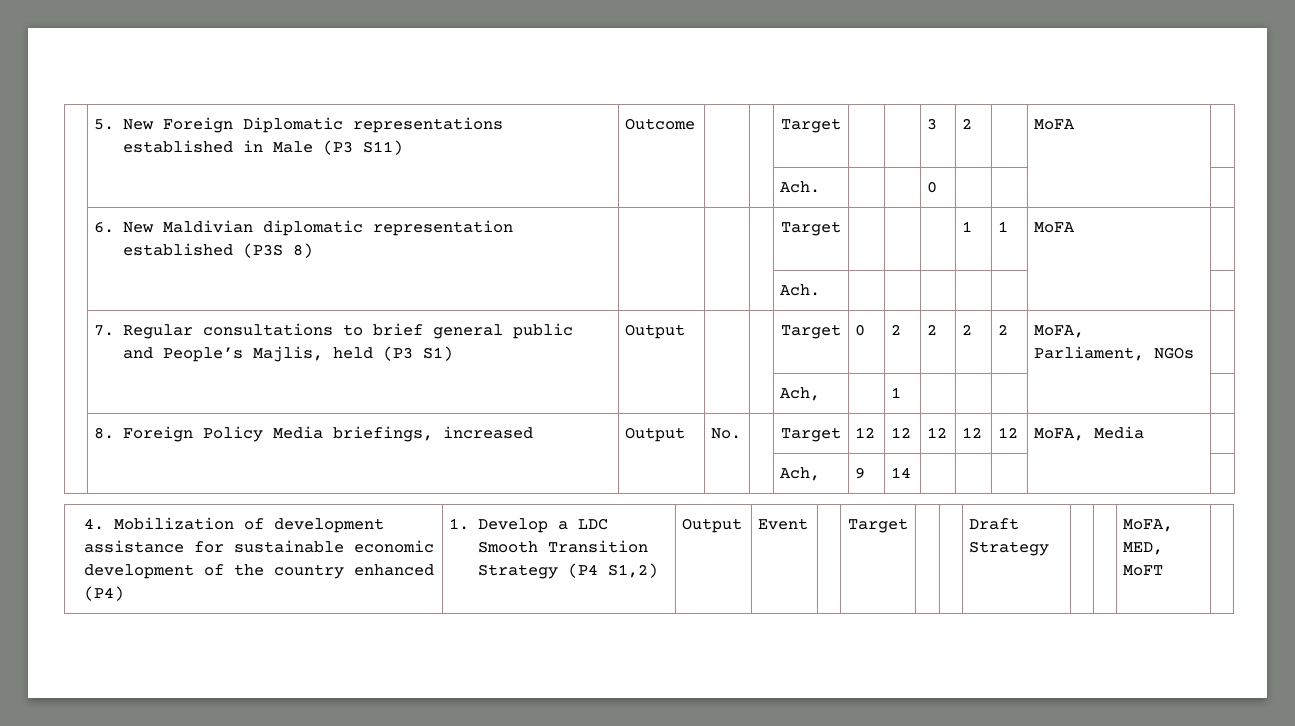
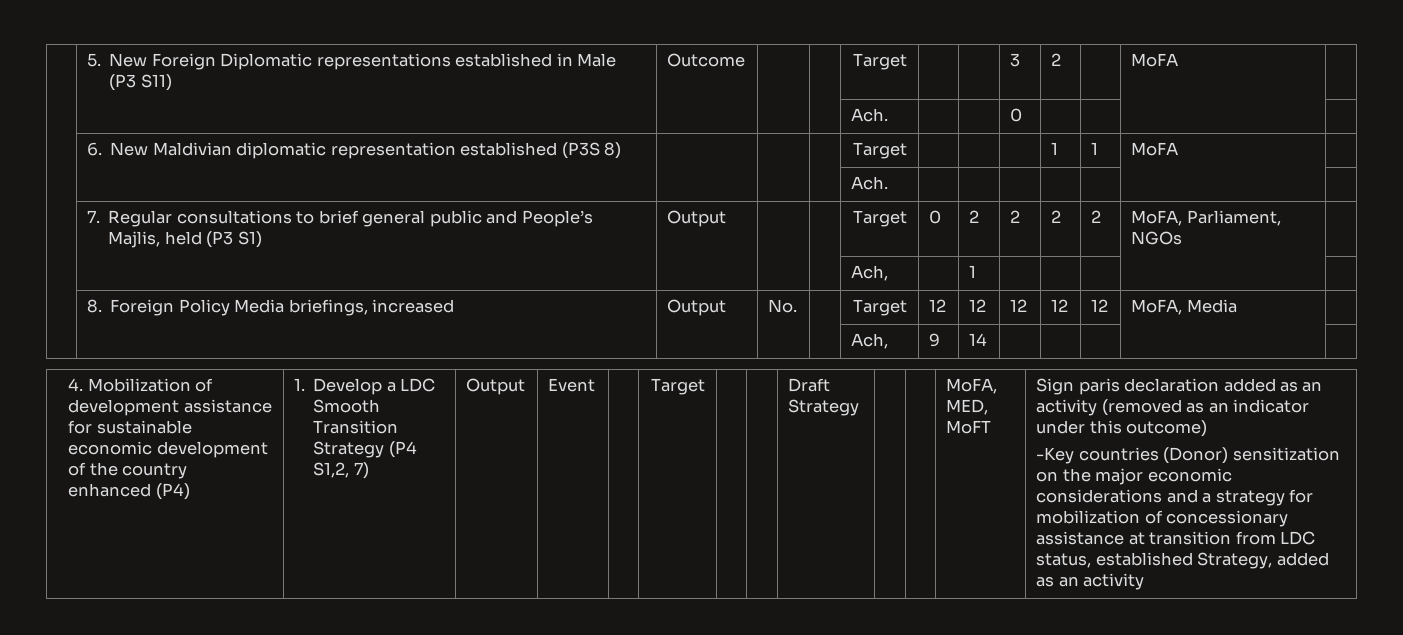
- 1. Develop a LDC Smooth Transition Strategy (P4 S1,2)
+ 1. Develop a LDC Smooth Transition Strategy (P4 S1,2, 7)
+ Sign paris declaration added as an activity (removed as an indicator under this outcome)
+ -Key countries (Donor) sensitization on the major economic considerations and a strategy for mobilization of concessionary assistance at transition from LDC status, established Strategy, added as an activity

